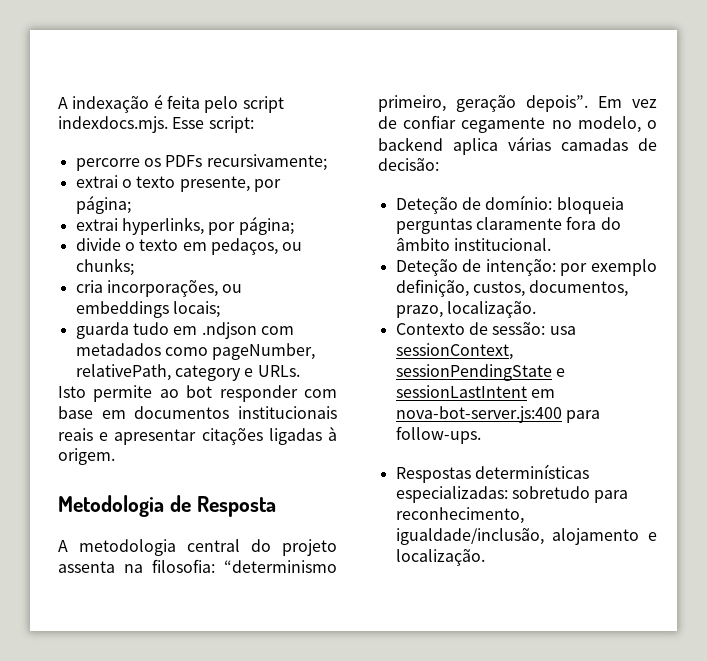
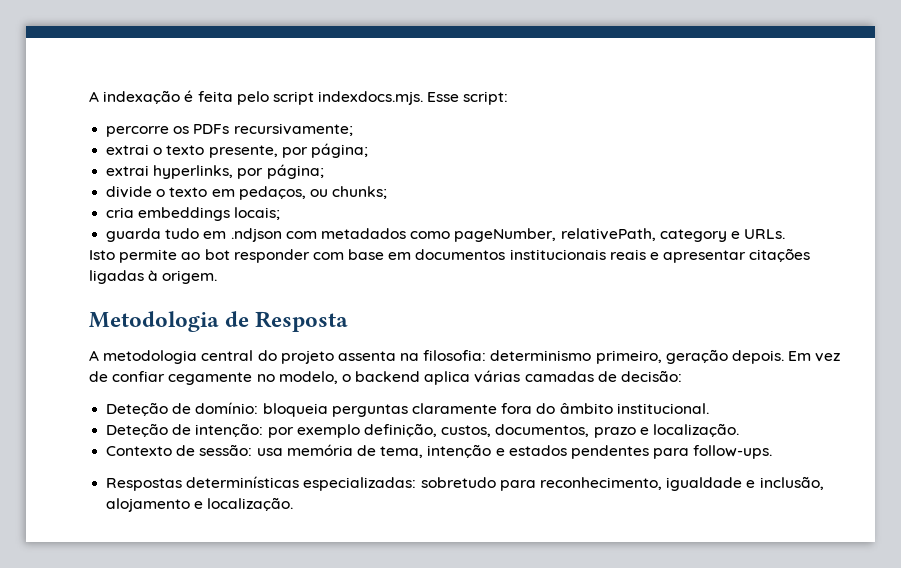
- cria incorporações, ou embeddings locais;
+ cria embeddings locais;
- A metodologia central do projeto assenta na filosofia: “determinismo primeiro, geração depois”.
+ A metodologia central do projeto assenta na filosofia: determinismo primeiro, geração depois.
- Deteção de intenção: por exemplo definição, custos, documentos, prazo, localização.
+ Deteção de intenção: por exemplo definição, custos, documentos, prazo e localização.
- Contexto de sessão: usa sessionContext, sessionPendingState e sessionLastIntent em nova-bot-server.js:400 para follow-ups.
+ Contexto de sessão: usa memória de tema, intenção e estados pendentes para follow-ups.
- Respostas determinísticas especializadas: sobretudo para reconhecimento, igualdade/inclusão, alojamento e localização.
+ Respostas determinísticas especializadas: sobretudo para reconhecimento, igualdade e inclusão, alojamento e localização.

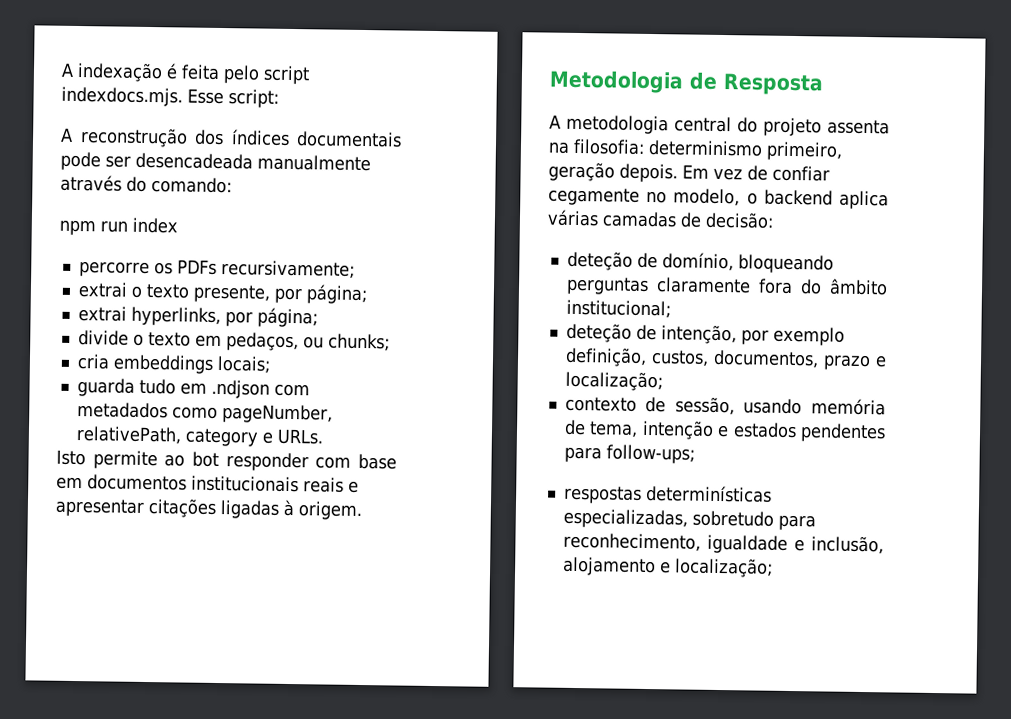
+ A reconstrução dos índices documentais pode ser desencadeada manualmente através do comando:
+ npm run index
- Deteção de domínio: bloqueia perguntas claramente fora do âmbito institucional.
- Deteção de intenção: por exemplo definição, custos, documentos, prazo e localização.
- Contexto de sessão: usa memória de tema, intenção e estados pendentes para follow-ups.
- Respostas determinísticas especializadas: sobretudo para reconhecimento, igualdade e inclusão, alojamento e localização.
+ deteção de domínio, bloqueando perguntas claramente fora do âmbito institucional;
+ deteção de intenção, por exemplo definição, custos, documentos, prazo e localização;
+ contexto de sessão, usando memória de tema, intenção e estados pendentes para follow-ups;
+ respostas determinísticas especializadas, sobretudo para reconhecimento, igualdade e inclusão, alojamento e localização;

